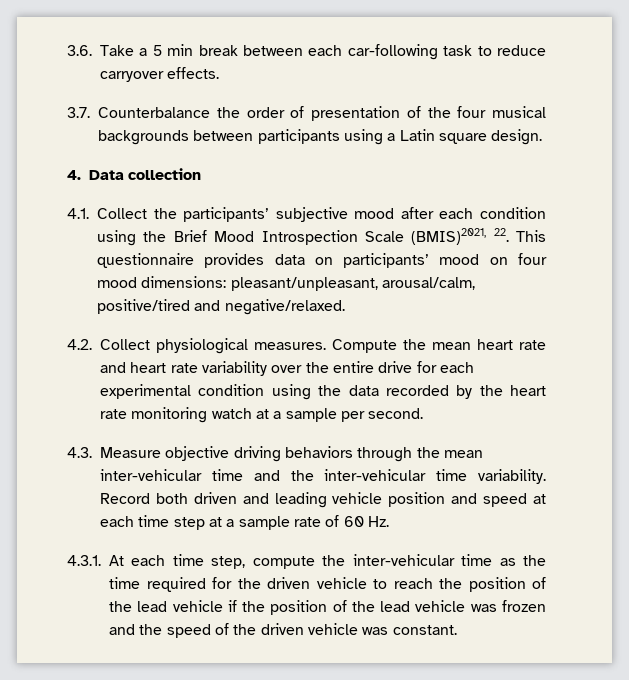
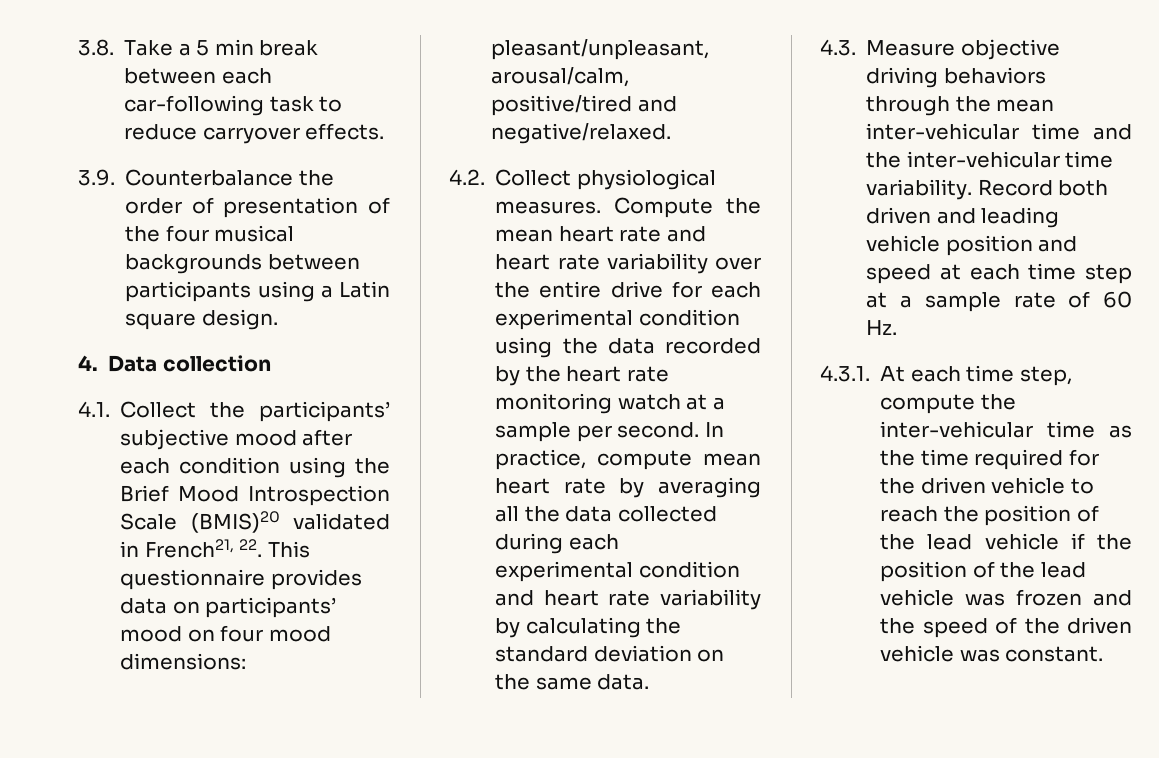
- 3.6. Take a 5 min break between each car-following task to reduce carryover effects.
+ 3.8. Take a 5 min break between each car-following task to reduce carryover effects.
- 3.7. Counterbalance the order of presentation of the four musical backgrounds between participants using a Latin square design.
+ 3.9. Counterbalance the order of presentation of the four musical backgrounds between participants using a Latin square design.
- 4.1. Collect the participants’ subjective mood after each condition using the Brief Mood Introspection Scale (BMIS)2021, 22. This questionnaire provides data on participants’ mood on four mood dimensions: pleasant/unpleasant, arousal/calm, positive/tired and negative/relaxed.
+ 4.1. Collect the participants’ subjective mood after each condition using the Brief Mood Introspection Scale (BMIS)20 validated in French21, 22. This questionnaire provides data on participants’ mood on four mood dimensions: pleasant/unpleasant, arousal/calm, positive/tired and negative/relaxed.
+ In practice, compute mean heart rate by averaging all the data collected during each experimental condition and heart rate variability by calculating the standard deviation on the same data.

